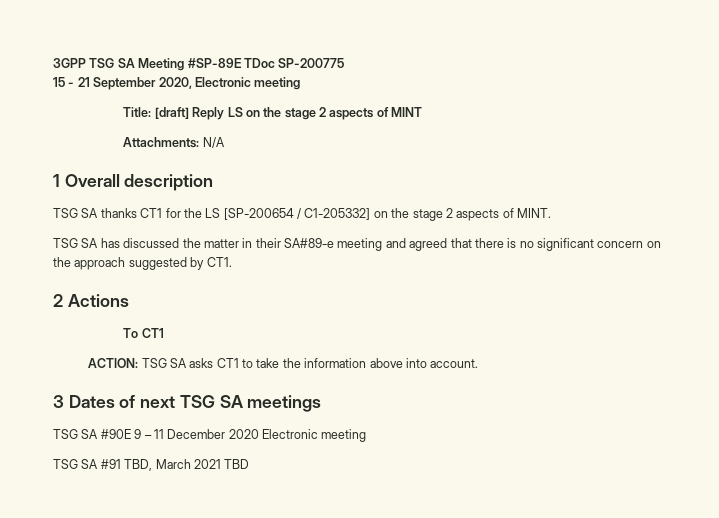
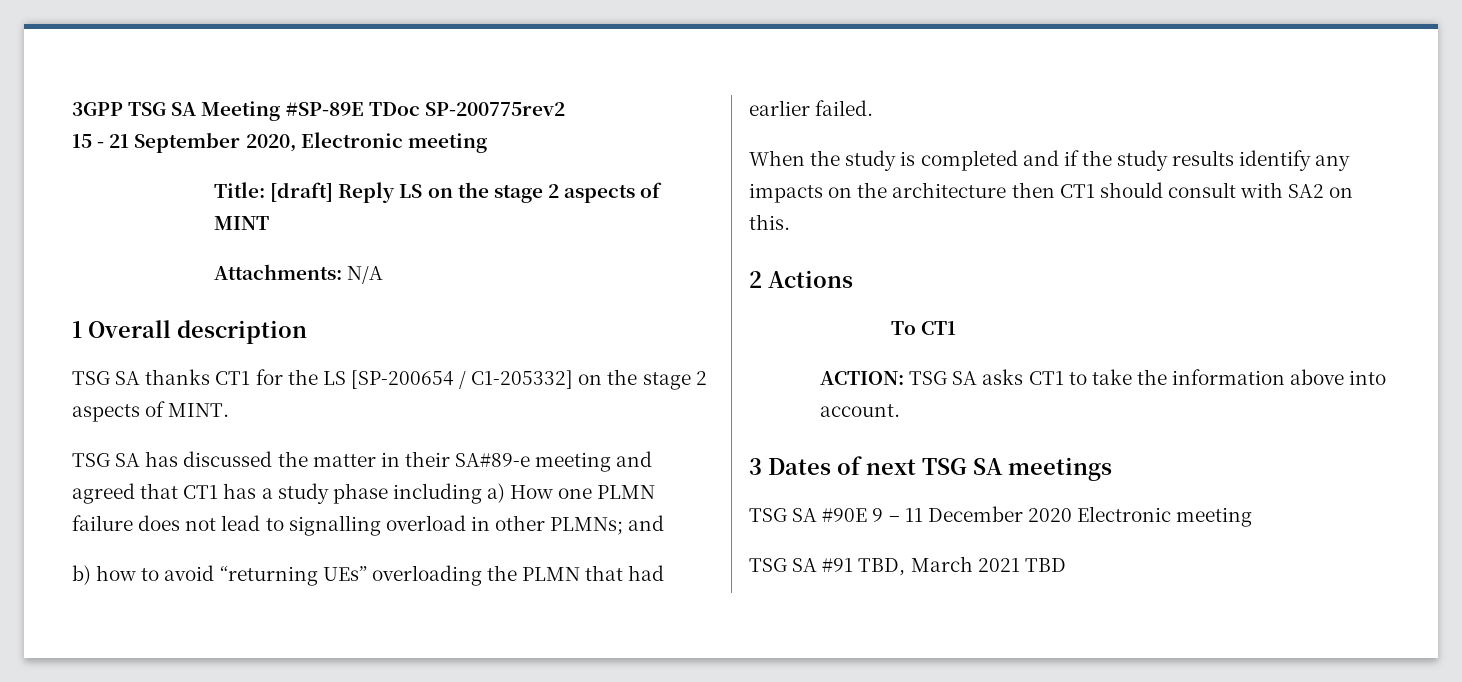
- 3GPP TSG SA Meeting #SP-89E TDoc SP-200775
+ 3GPP TSG SA Meeting #SP-89E TDoc SP-200775rev2
- TSG SA has discussed the matter in their SA#89-e meeting and agreed that there is no significant concern on the approach suggested by CT1.
+ TSG SA has discussed the matter in their SA#89-e meeting and agreed that CT1 has a study phase including a) How one PLMN failure does not lead to signalling overload in other PLMNs; and
+ b) how to avoid “returning UEs” overloading the PLMN that had earlier failed.
+ When the study is completed and if the study results identify any impacts on the architecture then CT1 should consult with SA2 on this.

